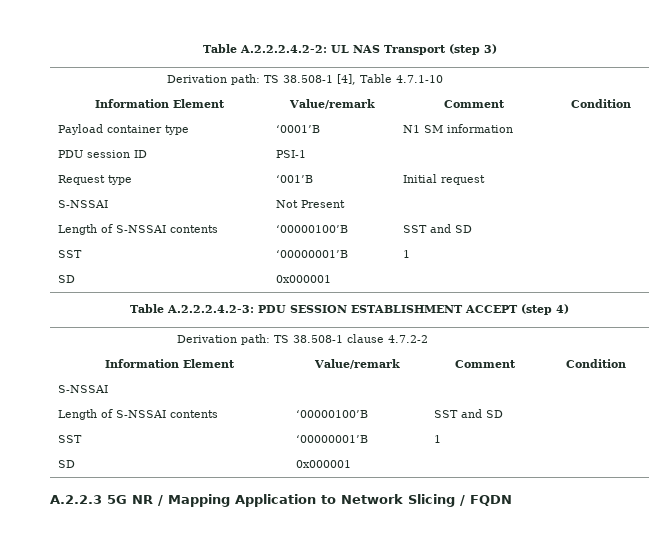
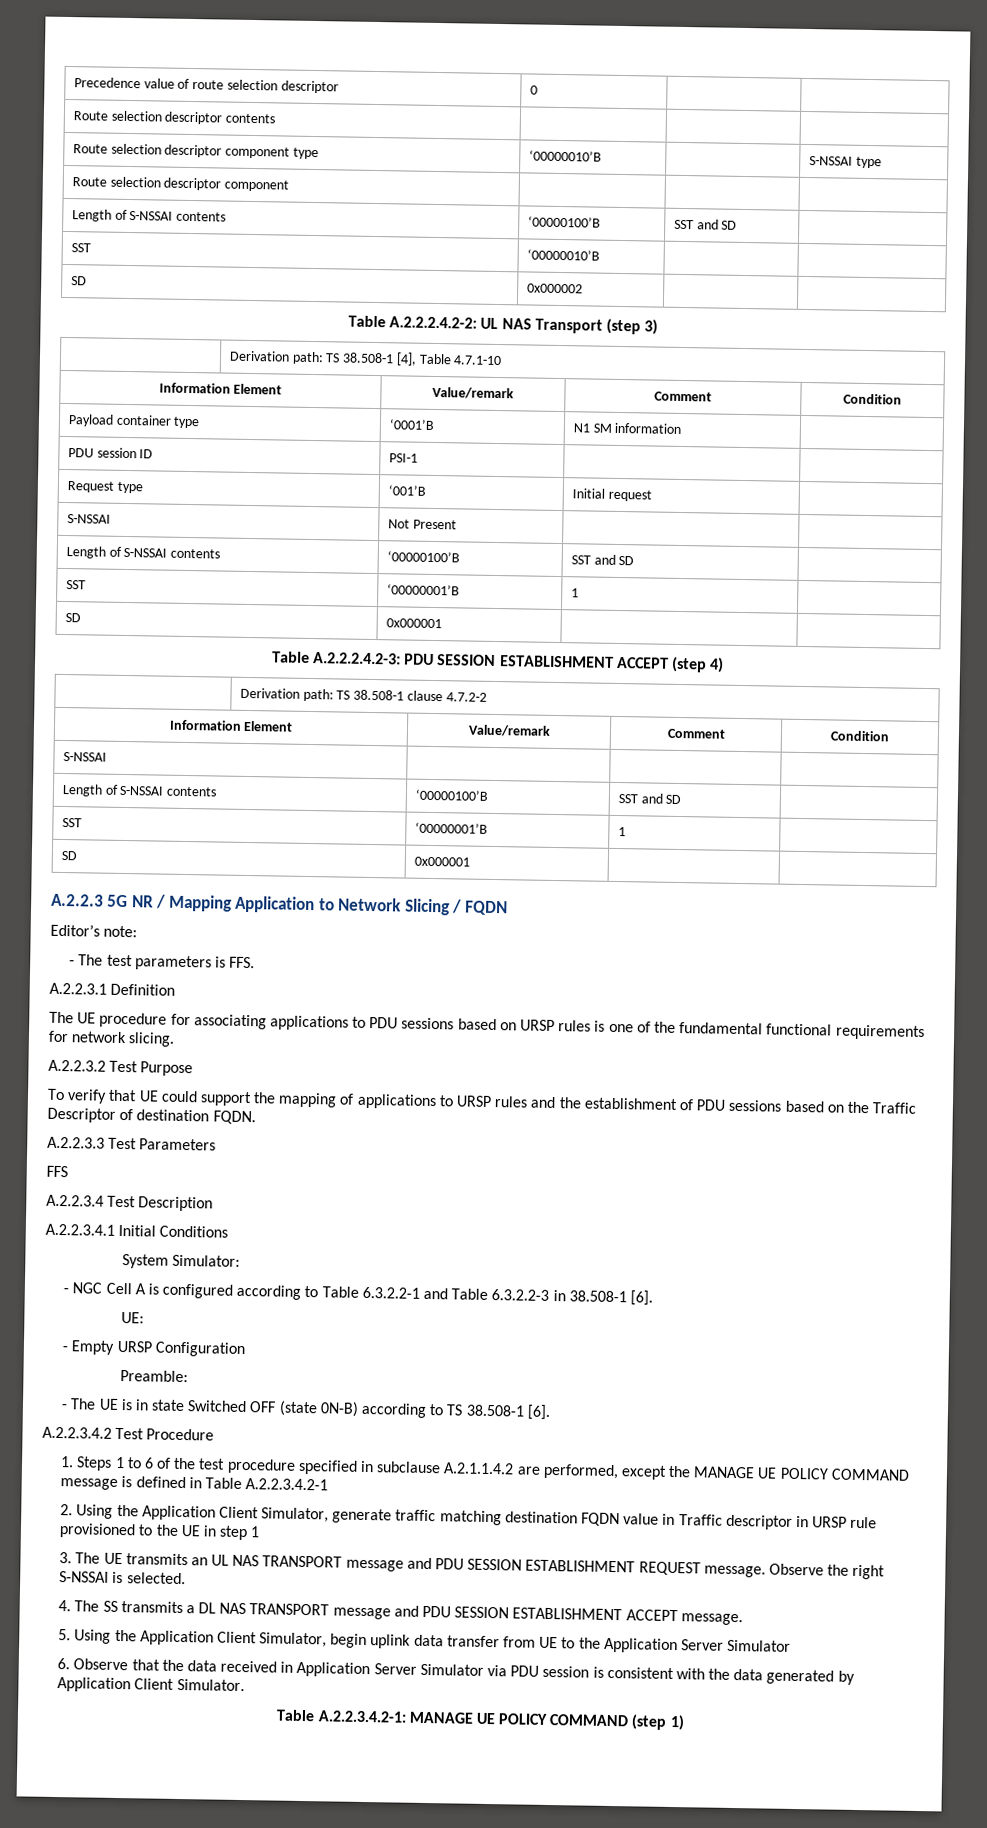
+ Precedence value of route selection descriptor | 0 | |
+ Route selection descriptor contents | | |
+ Route selection descriptor component type | ‘00000010’B | | S-NSSAI type
+ Route selection descriptor component | | |
+ Length of S-NSSAI contents | ‘00000100’B | SST and SD |
+ SST | ‘00000010’B | |
+ SD | 0x000002 | |
+ Editor’s note:
+ - The test parameters is FFS.
+ A.2.2.3.1 Definition
+ The UE procedure for associating applications to PDU sessions based on URSP rules is one of the fundamental functional requirements for network slicing.
+ A.2.2.3.2 Test Purpose
+ To verify that UE could support the mapping of applications to URSP rules and the establishment of PDU sessions based on the Traffic Descriptor of destination FQDN.
+ A.2.2.3.3 Test Parameters
+ FFS
+ A.2.2.3.4 Test Description
+ A.2.2.3.4.1 Initial Conditions
+ System Simulator:
+ - NGC Cell A is configured according to Table 6.3.2.2-1 and Table 6.3.2.2-3 in 38.508-1 [6].
+ UE:
+ - Empty URSP Configuration
+ Preamble:
+ - The UE is in state Switched OFF (state 0N-B) according to TS 38.508-1 [6].
+ A.2.2.3.4.2 Test Procedure
+ 1. Steps 1 to 6 of the test procedure specified in subclause A.2.1.1.4.2 are performed, except the MANAGE UE POLICY COMMAND message is defined in Table A.2.2.3.4.2-1
+ 2. Using the Application Client Simulator, generate traffic matching destination FQDN value in Traffic descriptor in URSP rule provisioned to the UE in step 1
+ 3. The UE transmits an UL NAS TRANSPORT message and PDU SESSION ESTABLISHMENT REQUEST message. Observe the right S-NSSAI is selected.
+ 4. The SS transmits a DL NAS TRANSPORT message and PDU SESSION ESTABLISHMENT ACCEPT message.
+ 5. Using the Application Client Simulator, begin uplink data transfer from UE to the Application Server Simulator
+ 6. Observe that the data received in Application Server Simulator via PDU session is consistent with the data generated by Application Client Simulator.
+ Table A.2.2.3.4.2-1: MANAGE UE POLICY COMMAND (step 1)

